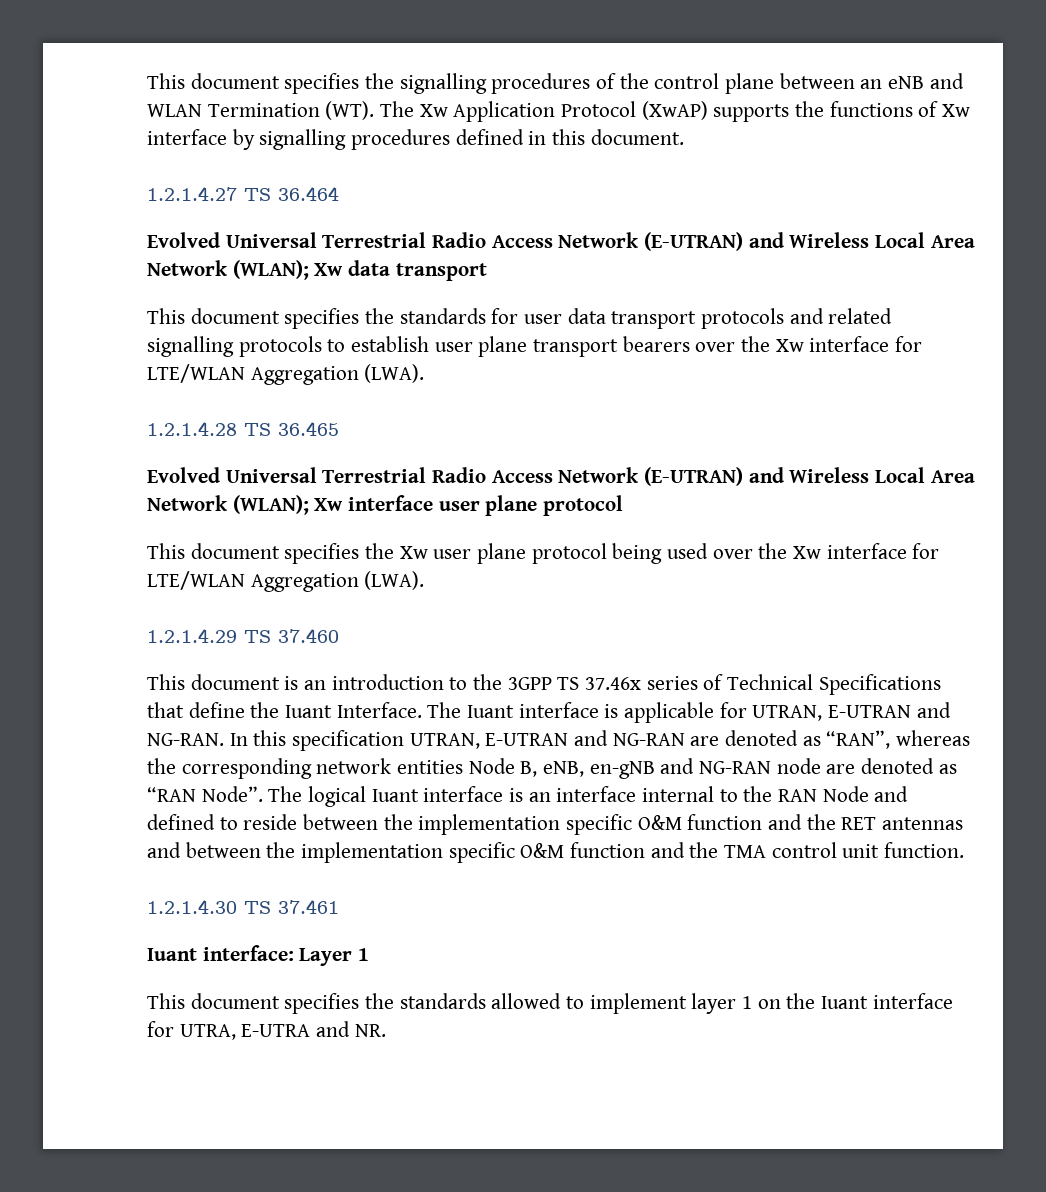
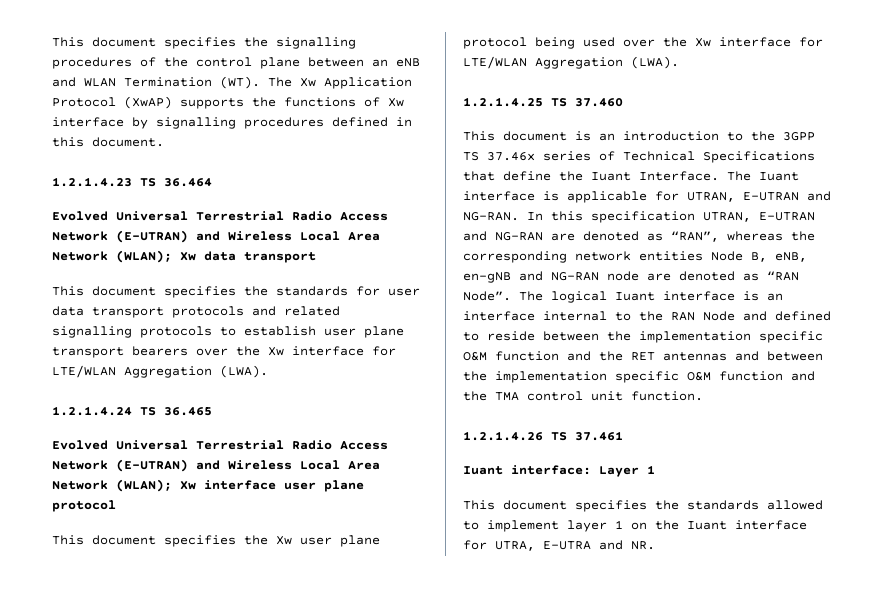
- 1.2.1.4.27 TS 36.464
+ 1.2.1.4.23 TS 36.464
- 1.2.1.4.28 TS 36.465
+ 1.2.1.4.24 TS 36.465
- 1.2.1.4.29 TS 37.460
+ 1.2.1.4.25 TS 37.460
- 1.2.1.4.30 TS 37.461
+ 1.2.1.4.26 TS 37.461

